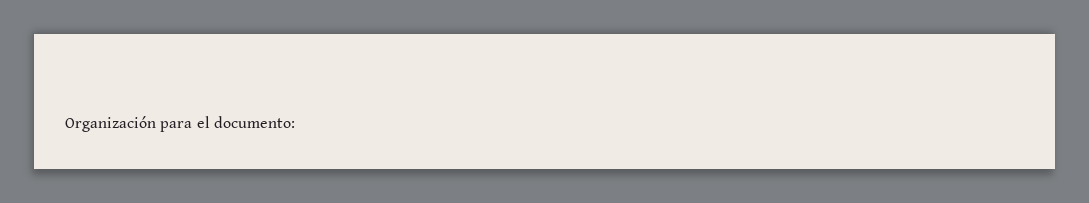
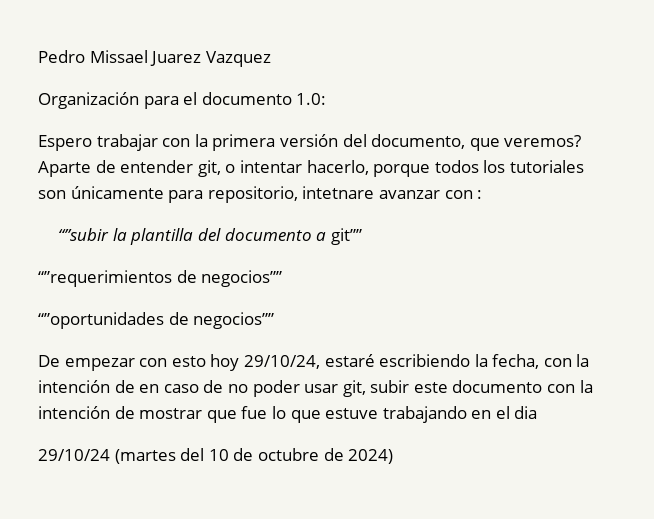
- Organización para el documento:
+ Pedro Missael Juarez Vazquez
+ Organización para el documento 1.0:
+ Espero trabajar con la primera versión del documento, que veremos? Aparte de entender git, o intentar hacerlo, porque todos los tutoriales son únicamente para repositorio, intetnare avanzar con :
+ “”subir la plantilla del documento a git””
+ “”requerimientos de negocios””
+ “”oportunidades de negocios””
+ De empezar con esto hoy 29/10/24, estaré escribiendo la fecha, con la intención de en caso de no poder usar git, subir este documento con la intención de mostrar que fue lo que estuve trabajando en el dia
+ 29/10/24 (martes del 10 de octubre de 2024)

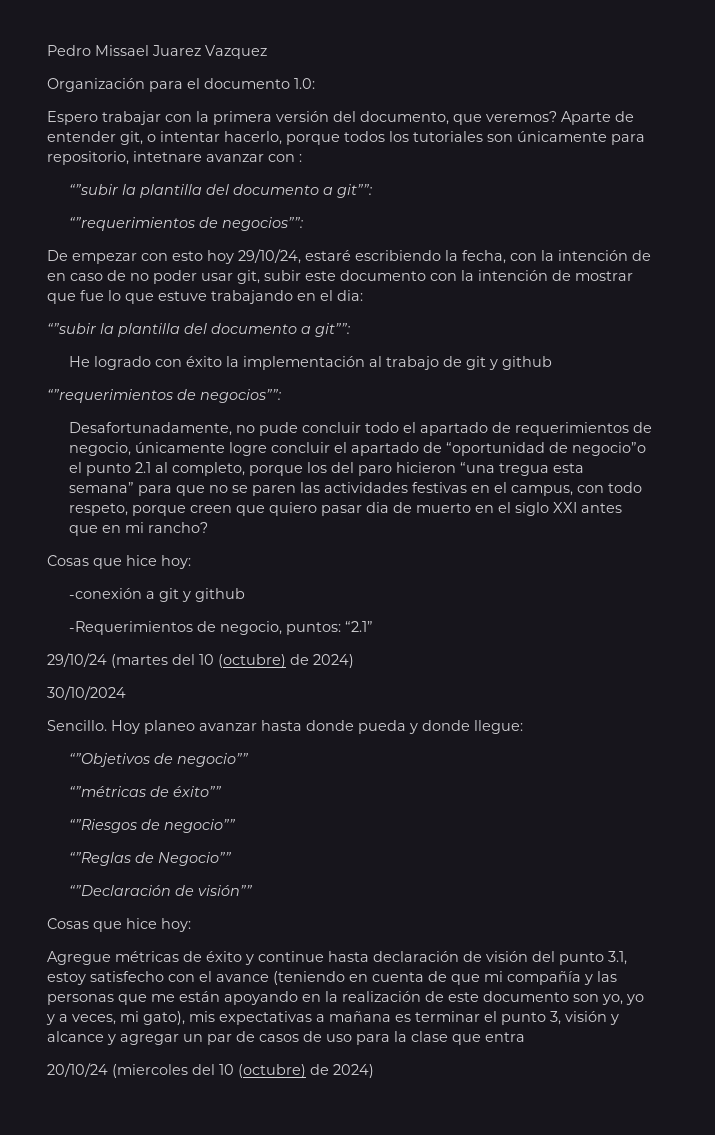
  Aparte de entender git, o intentar hacerlo, porque todos los tutoriales son únicamente para repositorio, intetnare avanzar con :
- “”subir la plantilla del documento a git””
- “”requerimientos de negocios””
- “”oportunidades de negocios””
+ “”subir la plantilla del documento a git””:
+ “”requerimientos de negocios””:
- De empezar con esto hoy 29/10/24, estaré escribiendo la fecha, con la intención de en caso de no poder usar git, subir este documento con la intención de mostrar que fue lo que estuve trabajando en el dia
+ De empezar con esto hoy 29/10/24, estaré escribiendo la fecha, con la intención de en caso de no poder usar git, subir este documento con la intención de mostrar que fue lo que estuve trabajando en el dia:
+ “”subir la plantilla del documento a git””:
+ He logrado con éxito la implementación al trabajo de git y github
+ “”requerimientos de negocios””:
+ Desafortunadamente, no pude concluir todo el apartado de requerimientos de negocio, únicamente logre concluir el apartado de “oportunidad de negocio”o el punto 2.1 al completo, porque los del paro hicieron “una tregua esta semana” para que no se paren las actividades festivas en el campus, con todo respeto, porque creen que quiero pasar dia de muerto en el siglo XXI antes que en mi rancho?
+ Cosas que hice hoy:
+ -conexión a git y github
+ -Requerimientos de negocio, puntos: “2.1”
- 29/10/24 (martes del 10 de octubre de 2024)
+ 29/10/24 (martes del 10 (octubre) de 2024)
+ 30/10/2024
+ Sencillo. Hoy planeo avanzar hasta donde pueda y donde llegue:
+ “”Objetivos de negocio””
+ “”métricas de éxito””
+ “”Riesgos de negocio””
+ “”Reglas de Negocio””
+ “”Declaración de visión””
+ Cosas que hice hoy:
+ Agregue métricas de éxito y continue hasta declaración de visión del punto 3.1, estoy satisfecho con el avance (teniendo en cuenta de que mi compañía y las personas que me están apoyando en la realización de este documento son yo, yo y a veces, mi gato), mis expectativas a mañana es terminar el punto 3, visión y alcance y agregar un par de casos de uso para la clase que entra
+ 20/10/24 (miercoles del 10 (octubre) de 2024)

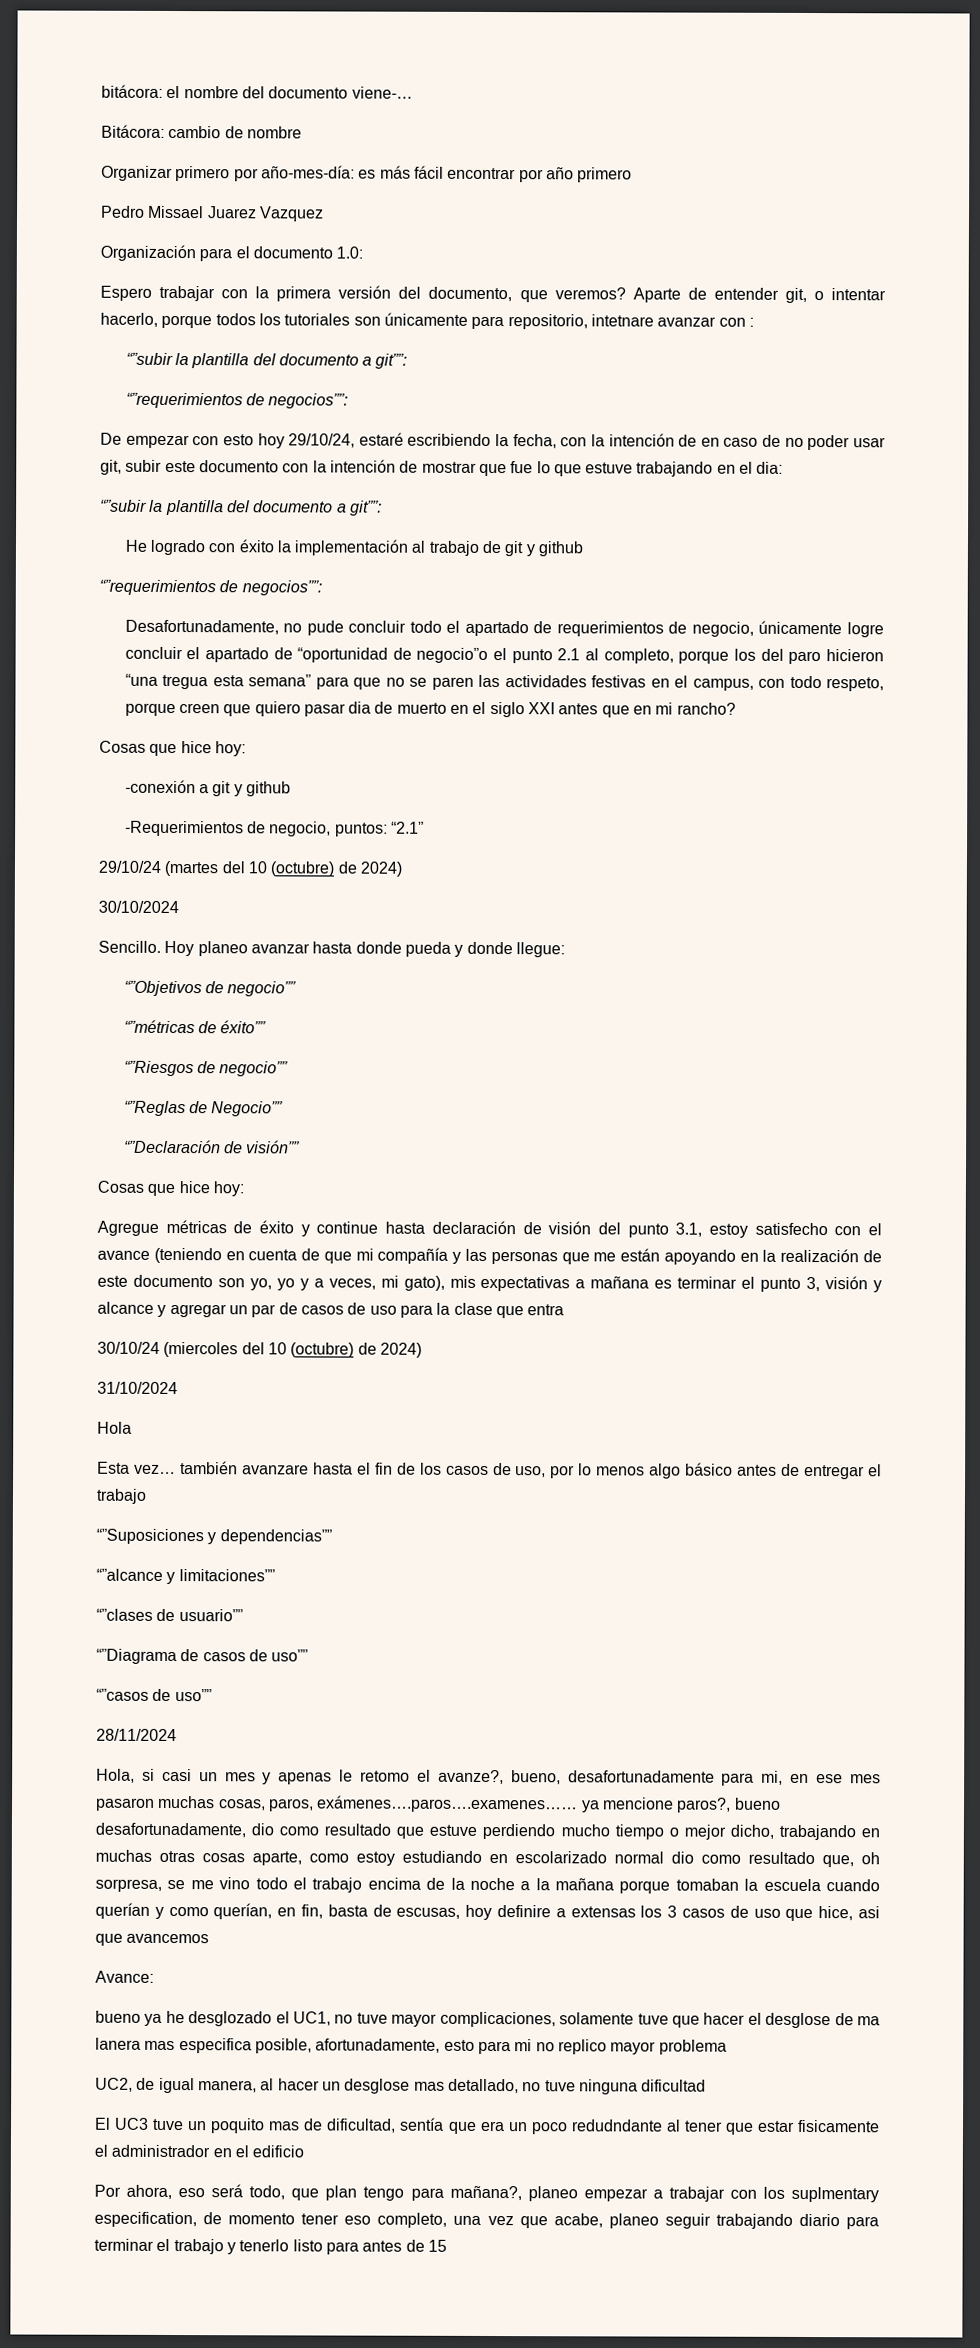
+ bitácora: el nombre del documento viene-…
+ Bitácora: cambio de nombre
+ Organizar primero por año-mes-día: es más fácil encontrar por año primero
- 20/10/24 (miercoles del 10 (octubre) de 2024)
+ 30/10/24 (miercoles del 10 (octubre) de 2024)
+ 31/10/2024
+ Hola
+ Esta vez… también avanzare hasta el fin de los casos de uso, por lo menos algo básico antes de entregar el trabajo
+ “”Suposiciones y dependencias””
+ “”alcance y limitaciones””
+ “”clases de usuario””
+ “”Diagrama de casos de uso””
+ “”casos de uso””
+ 28/11/2024
+ Hola, si casi un mes y apenas le retomo el avanze?, bueno, desafortunadamente para mi, en ese mes pasaron muchas cosas, paros, exámenes….paros….examenes…… ya mencione paros?, bueno desafortunadamente, dio como resultado que estuve perdiendo mucho tiempo o mejor dicho, trabajando en muchas otras cosas aparte, como estoy estudiando en escolarizado normal dio como resultado que, oh sorpresa, se me vino todo el trabajo encima de la noche a la mañana porque tomaban la escuela cuando querían y como querían, en fin, basta de escusas, hoy definire a extensas los 3 casos de uso que hice, asi que avancemos
+ Avance:
+ bueno ya he desglozado el UC1, no tuve mayor complicaciones, solamente tuve que hacer el desglose de ma lanera mas especifica posible, afortunadamente, esto para mi no replico mayor problema
+ UC2, de igual manera, al hacer un desglose mas detallado, no tuve ninguna dificultad
+ El UC3 tuve un poquito mas de dificultad, sentía que era un poco redudndante al tener que estar fisicamente el administrador en el edificio
+ Por ahora, eso será todo, que plan tengo para mañana?, planeo empezar a trabajar con los suplmentary especification, de momento tener eso completo, una vez que acabe, planeo seguir trabajando diario para terminar el trabajo y tenerlo listo para antes de 15

